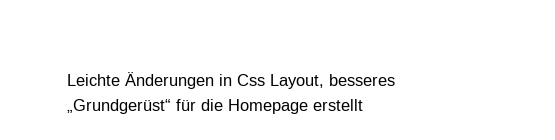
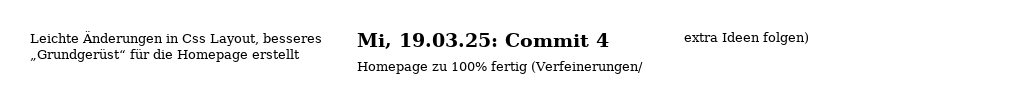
+ Mi, 19.03.25: Commit 4
+ Homepage zu 100% fertig (Verfeinerungen/ extra Ideen folgen)

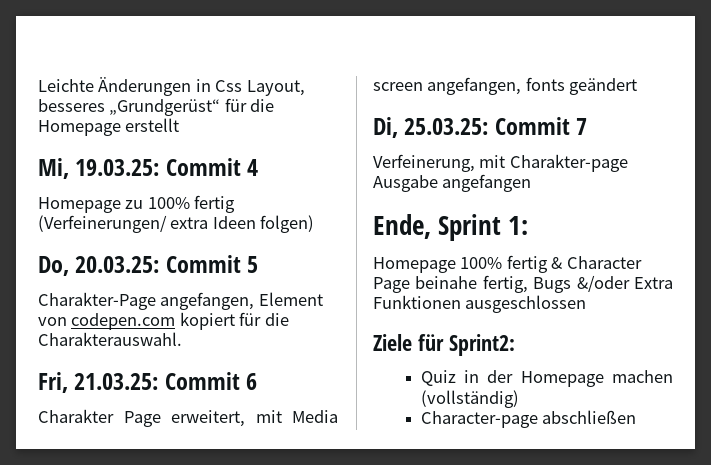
+ Do, 20.03.25: Commit 5
+ Charakter-Page angefangen, Element von codepen.com kopiert für die Charakterauswahl.
+ Fri, 21.03.25: Commit 6
+ Charakter Page erweitert, mit Media screen angefangen, fonts geändert
+ Di, 25.03.25: Commit 7
+ Verfeinerung, mit Charakter-page Ausgabe angefangen
+ Ende, Sprint 1:
+ Homepage 100% fertig & Character Page beinahe fertig, Bugs &/oder Extra Funktionen ausgeschlossen
+ Ziele für Sprint2:
+ Quiz in der Homepage machen (vollständig)
+ Character-page abschließen

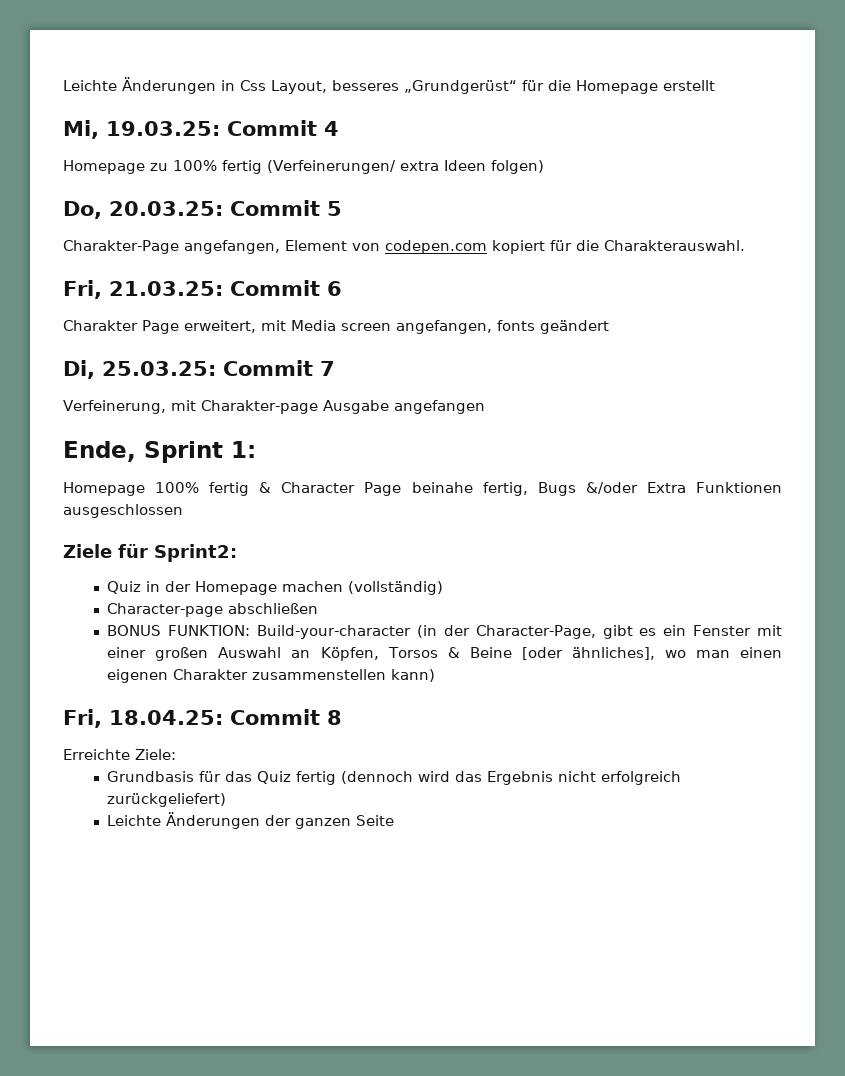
+ BONUS FUNKTION: Build-your-character (in der Character-Page, gibt es ein Fenster mit einer großen Auswahl an Köpfen, Torsos & Beine [oder ähnliches], wo man einen eigenen Charakter zusammenstellen kann)
+ Fri, 18.04.25: Commit 8
+ Erreichte Ziele:
+ Grundbasis für das Quiz fertig (dennoch wird das Ergebnis nicht erfolgreich zurückgeliefert)
+ Leichte Änderungen der ganzen Seite

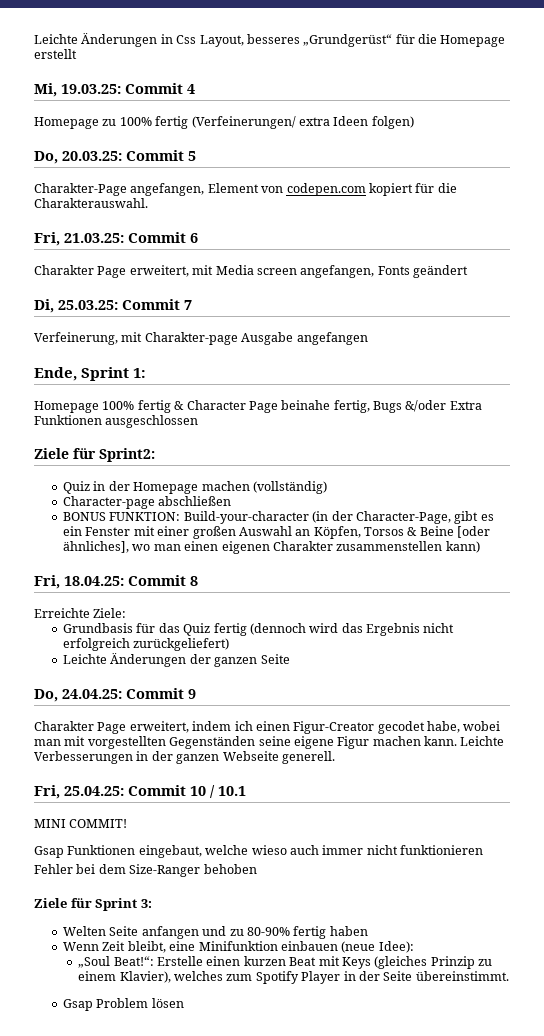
- Charakter Page erweitert, mit Media screen angefangen, fonts geändert
+ Charakter Page erweitert, mit Media screen angefangen, Fonts geändert
+ Do, 24.04.25: Commit 9
+ Charakter Page erweitert, indem ich einen Figur-Creator gecodet habe, wobei man mit vorgestellten Gegenständen seine eigene Figur machen kann. Leichte Verbesserungen in der ganzen Webseite generell.
+ Fri, 25.04.25: Commit 10 / 10.1
+ MINI COMMIT!
+ Gsap Funktionen eingebaut, welche wieso auch immer nicht funktionieren
+ Fehler bei dem Size-Ranger behoben
+ Ziele für Sprint 3:
+ Welten Seite anfangen und zu 80-90% fertig haben
+ Wenn Zeit bleibt, eine Minifunktion einbauen (neue Idee):
+ „Soul Beat!“: Erstelle einen kurzen Beat mit Keys (gleiches Prinzip zu einem Klavier), welches zum Spotify Player in der Seite übereinstimmt.
+ Gsap Problem lösen

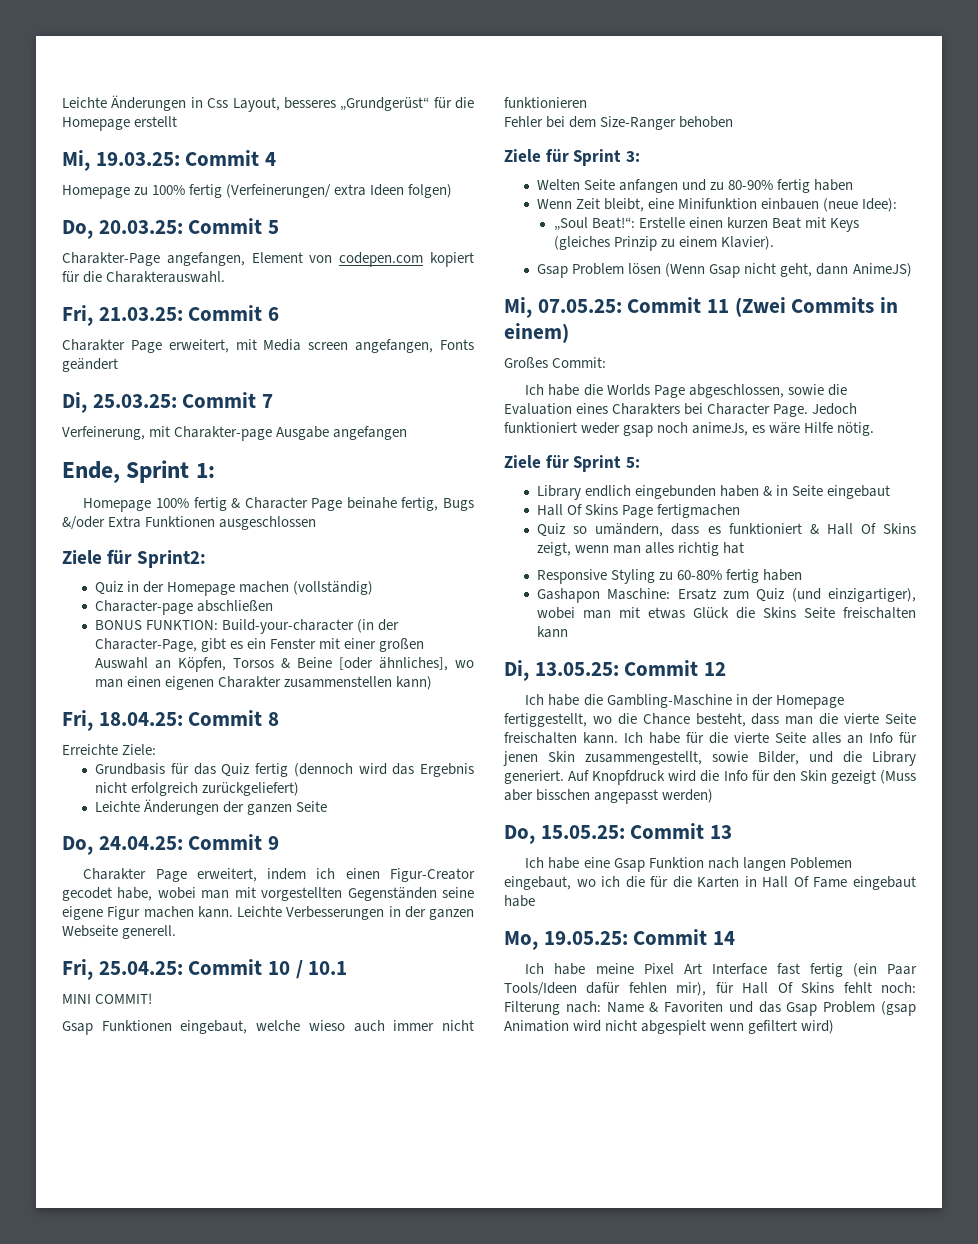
- „Soul Beat!“: Erstelle einen kurzen Beat mit Keys (gleiches Prinzip zu einem Klavier), welches zum Spotify Player in der Seite übereinstimmt.
- Gsap Problem lösen
+ „Soul Beat!“: Erstelle einen kurzen Beat mit Keys (gleiches Prinzip zu einem Klavier).
+ Gsap Problem lösen (Wenn Gsap nicht geht, dann AnimeJS)
+ Mi, 07.05.25: Commit 11 (Zwei Commits in einem)
+ Großes Commit:
+ Ich habe die Worlds Page abgeschlossen, sowie die Evaluation eines Charakters bei Character Page. Jedoch funktioniert weder gsap noch animeJs, es wäre Hilfe nötig.
+ Ziele für Sprint 5:
+ Library endlich eingebunden haben & in Seite eingebaut
+ Hall Of Skins Page fertigmachen
+ Quiz so umändern, dass es funktioniert & Hall Of Skins zeigt, wenn man alles richtig hat
+ Responsive Styling zu 60-80% fertig haben
+ Gashapon Maschine: Ersatz zum Quiz (und einzigartiger), wobei man mit etwas Glück die Skins Seite freischalten kann
+ Di, 13.05.25: Commit 12
+ Ich habe die Gambling-Maschine in der Homepage fertiggestellt, wo die Chance besteht, dass man die vierte Seite freischalten kann. Ich habe für die vierte Seite alles an Info für jenen Skin zusammengestellt, sowie Bilder, und die Library generiert. Auf Knopfdruck wird die Info für den Skin gezeigt (Muss aber bisschen angepasst werden)
+ Do, 15.05.25: Commit 13
+ Ich habe eine Gsap Funktion nach langen Poblemen eingebaut, wo ich die für die Karten in Hall Of Fame eingebaut habe
+ Mo, 19.05.25: Commit 14
+ Ich habe meine Pixel Art Interface fast fertig (ein Paar Tools/Ideen dafür fehlen mir), für Hall Of Skins fehlt noch: Filterung nach: Name & Favoriten und das Gsap Problem (gsap Animation wird nicht abgespielt wenn gefiltert wird)

